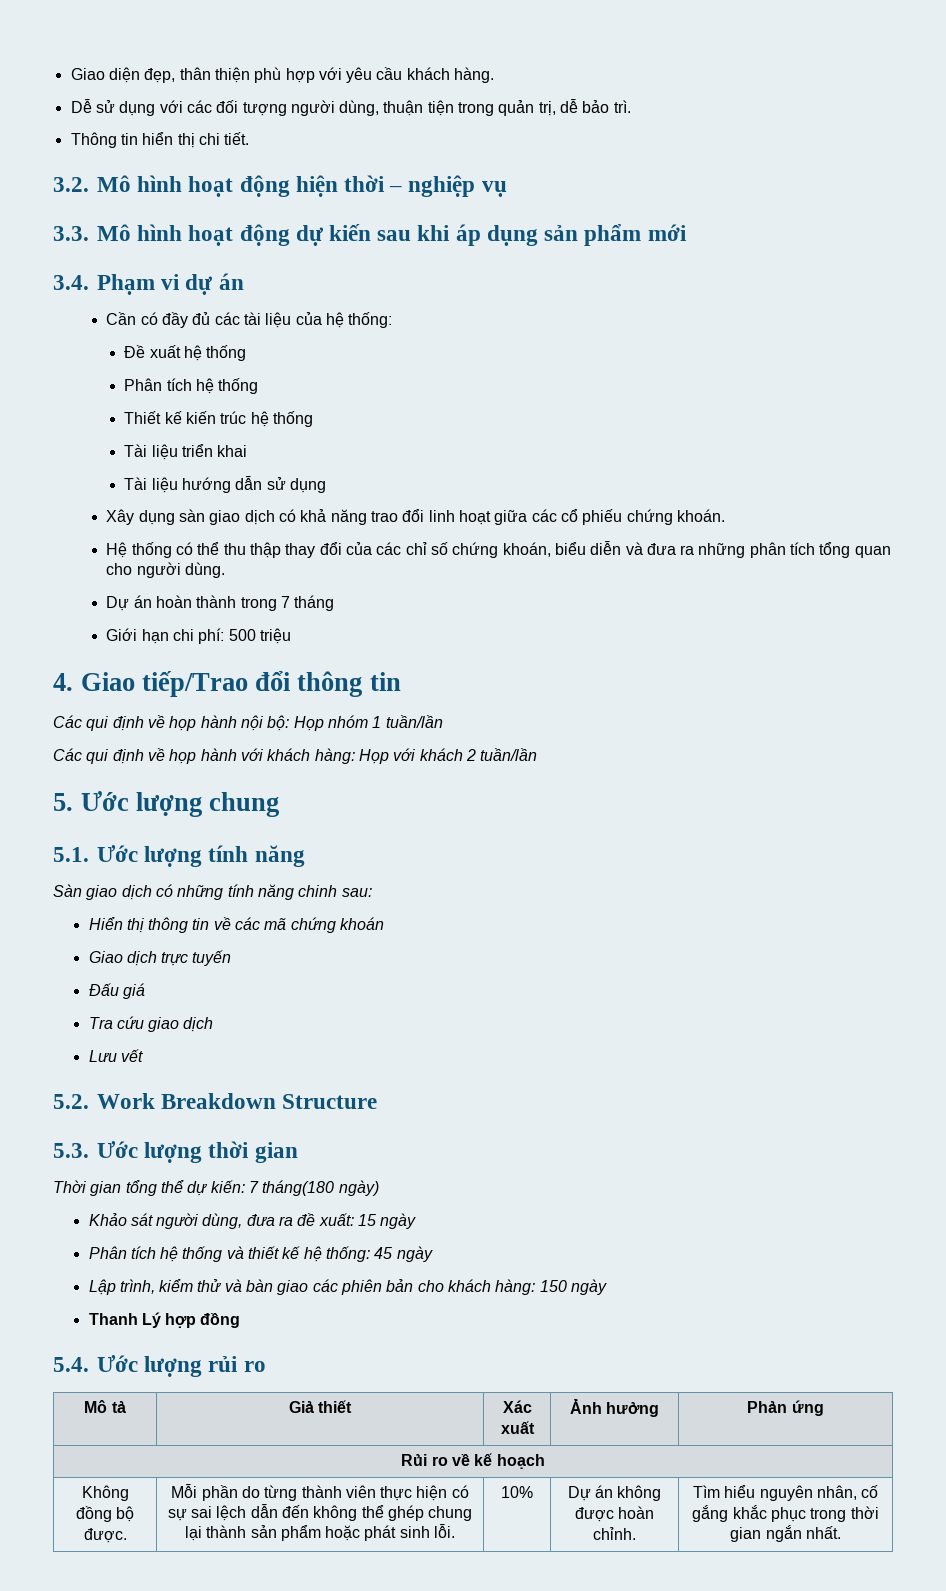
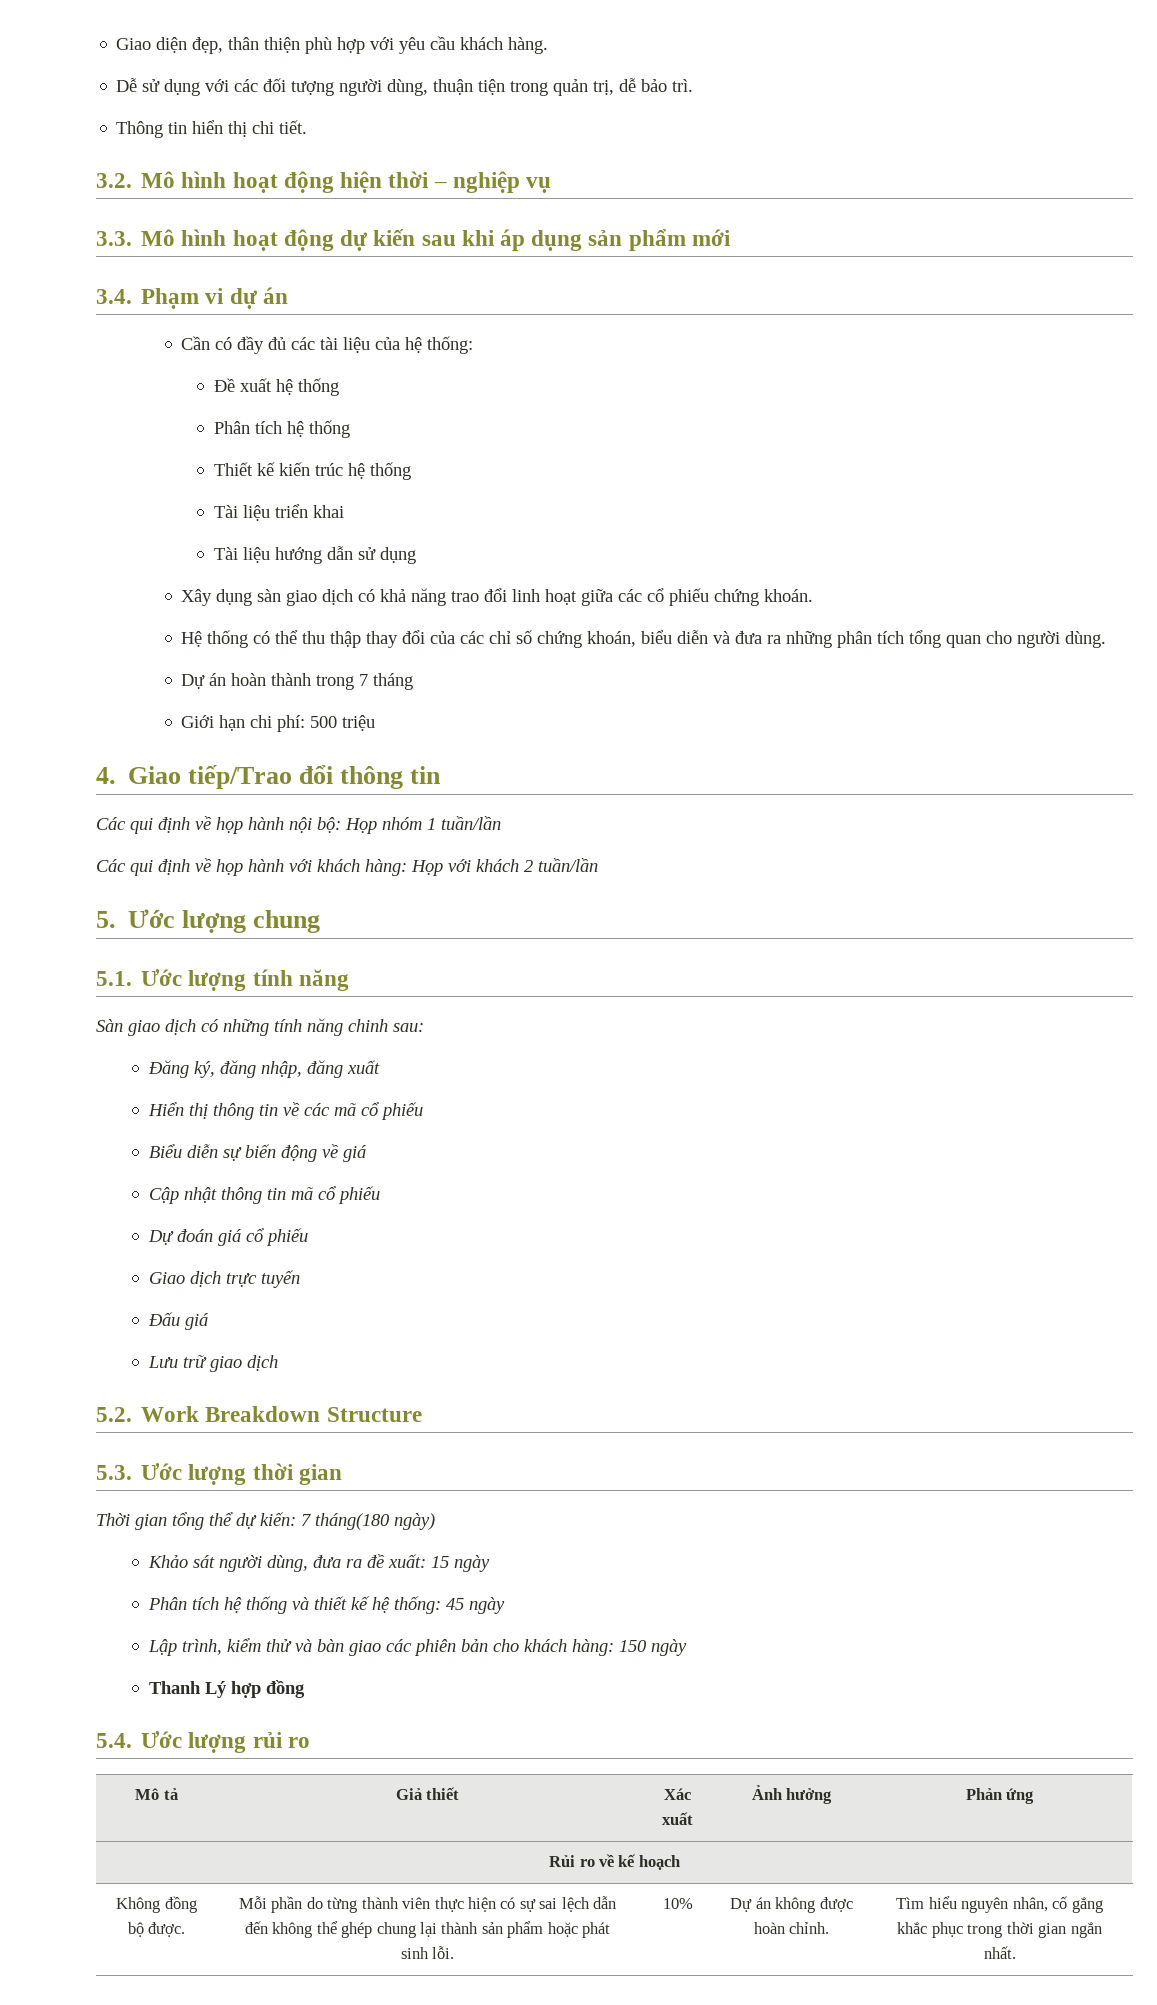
+ Đăng ký, đăng nhập, đăng xuất
- Hiển thị thông tin về các mã chứng khoán
+ Hiển thị thông tin về các mã cổ phiếu
+ Biểu diễn sự biến động về giá
+ Cập nhật thông tin mã cổ phiếu
+ Dự đoán giá cổ phiếu
- Tra cứu giao dịch
- Lưu vết
+ Lưu trữ giao dịch

